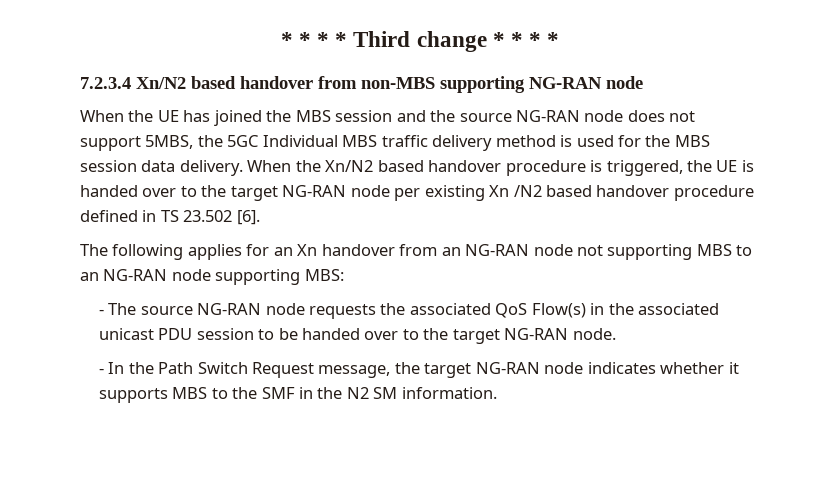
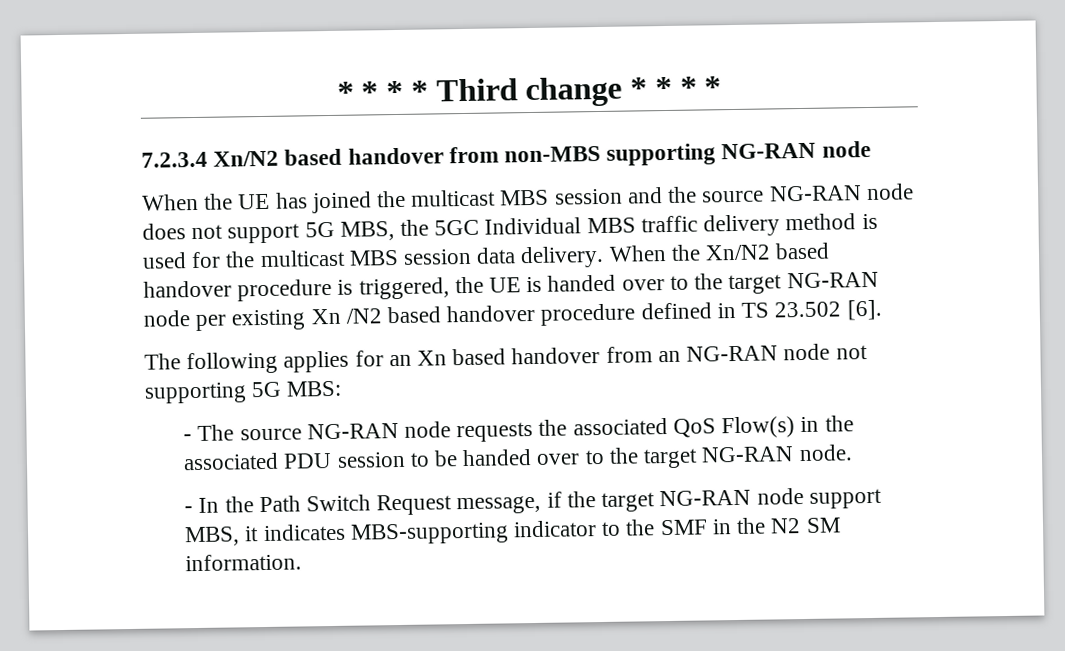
- When the UE has joined the MBS session and the source NG-RAN node does not support 5MBS, the 5GC Individual MBS traffic delivery method is used for the MBS session data delivery.
+ When the UE has joined the multicast MBS session and the source NG-RAN node does not support 5G MBS, the 5GC Individual MBS traffic delivery method is used for the multicast MBS session data delivery.
- The following applies for an Xn handover from an NG-RAN node not supporting MBS to an NG-RAN node supporting MBS:
+ The following applies for an Xn based handover from an NG-RAN node not supporting 5G MBS:
- - The source NG-RAN node requests the associated QoS Flow(s) in the associated unicast PDU session to be handed over to the target NG-RAN node.
+ - The source NG-RAN node requests the associated QoS Flow(s) in the associated PDU session to be handed over to the target NG-RAN node.
- - In the Path Switch Request message, the target NG-RAN node indicates whether it supports MBS to the SMF in the N2 SM information.
+ - In the Path Switch Request message, if the target NG-RAN node support MBS, it indicates MBS-supporting indicator to the SMF in the N2 SM information.

